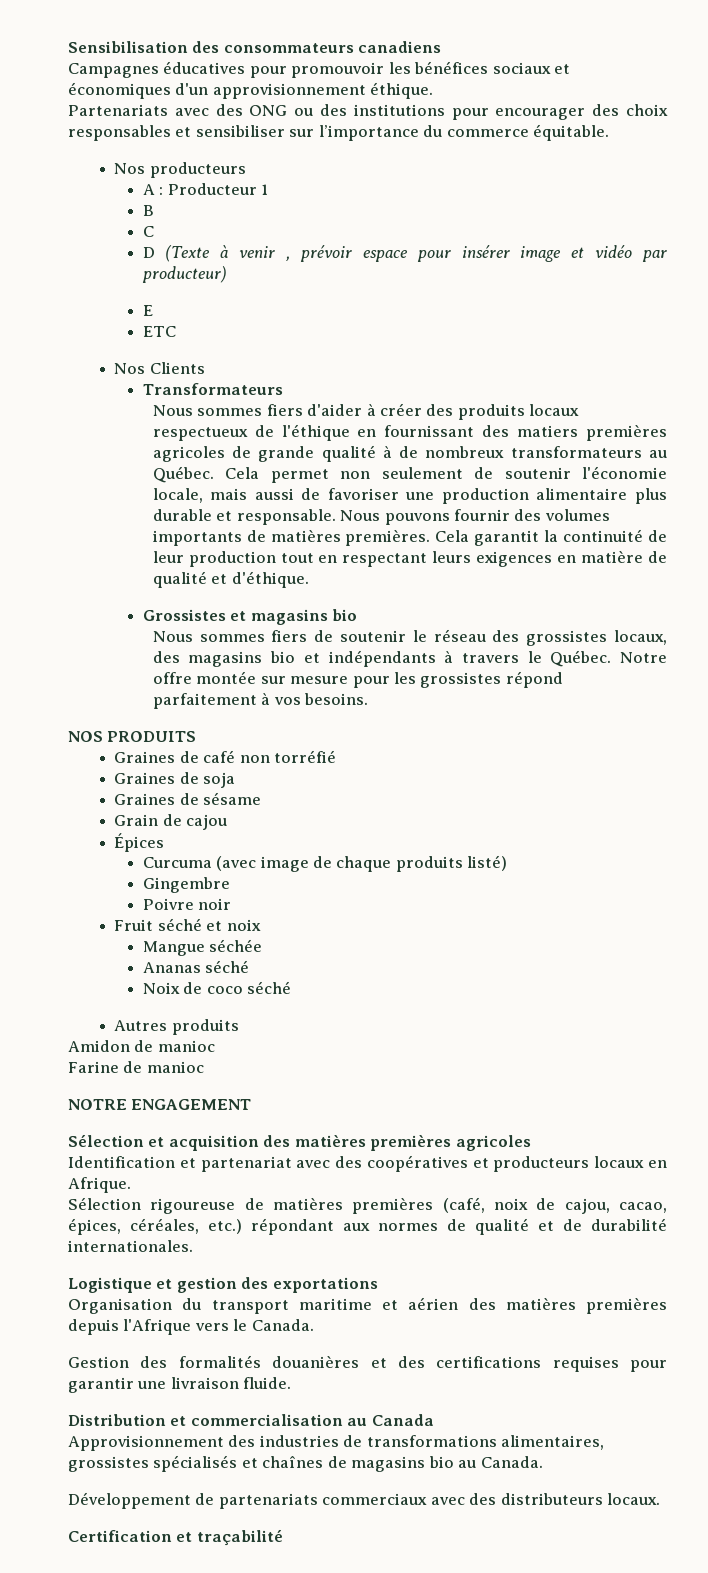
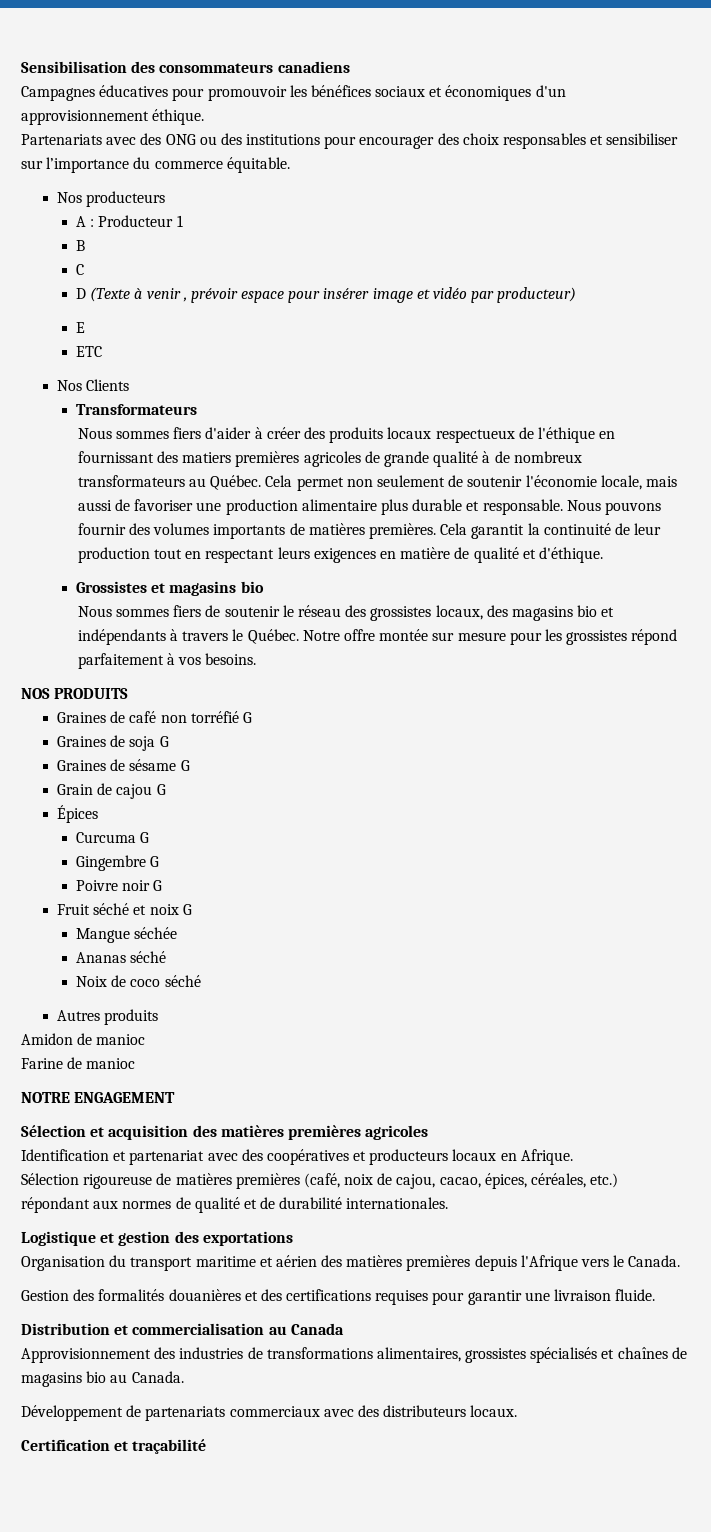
- Graines de café non torréfié
+ Graines de café non torréfié G
- Graines de soja
+ Graines de soja G
- Graines de sésame
+ Graines de sésame G
- Grain de cajou
+ Grain de cajou G
- Curcuma (avec image de chaque produits listé)
+ Curcuma G
- Gingembre
+ Gingembre G
- Poivre noir
+ Poivre noir G
- Fruit séché et noix
+ Fruit séché et noix G

